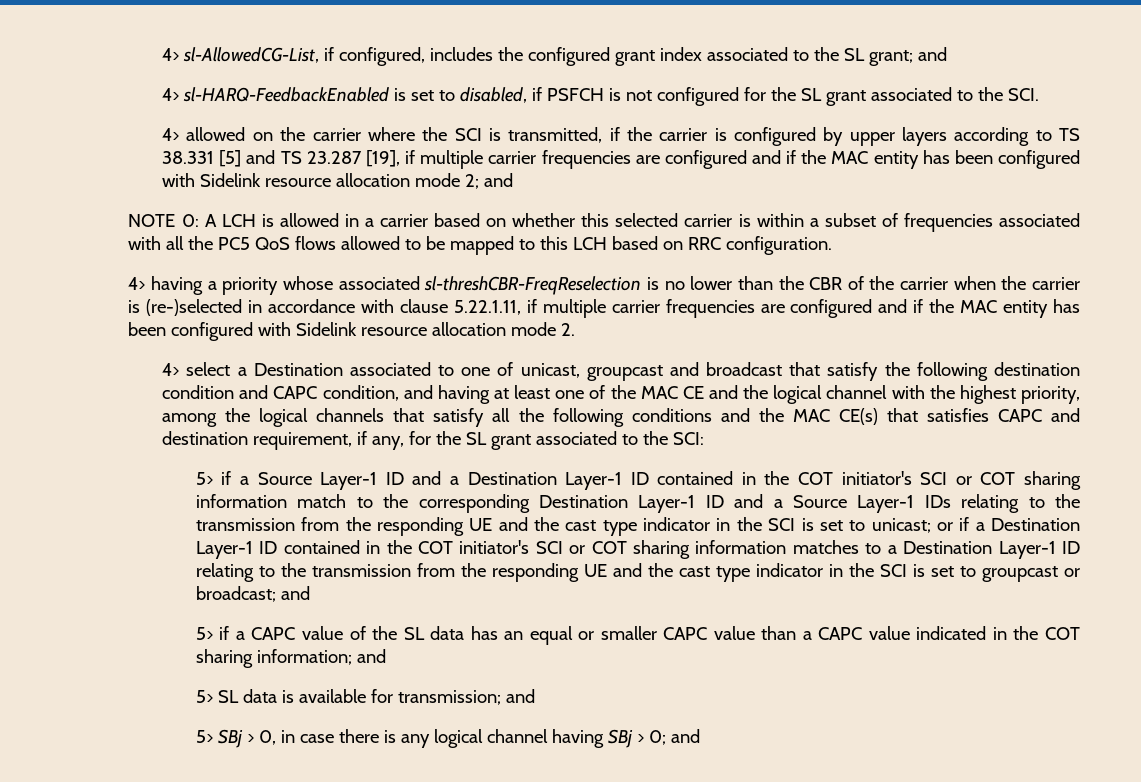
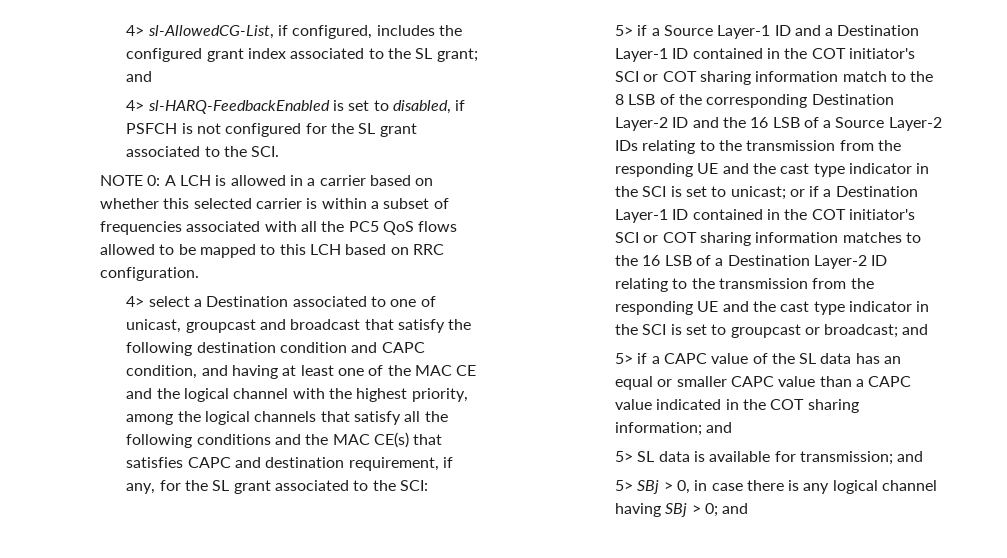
- 4> allowed on the carrier where the SCI is transmitted, if the carrier is configured by upper layers according to TS 38.331 [5] and TS 23.287 [19], if multiple carrier frequencies are configured and if the MAC entity has been configured with Sidelink resource allocation mode 2; and
- 4> having a priority whose associated sl-threshCBR-FreqReselection is no lower than the CBR of the carrier when the carrier is (re-)selected in accordance with clause 5.22.1.11, if multiple carrier frequencies are configured and if the MAC entity has been configured with Sidelink resource allocation mode 2.
- 5> if a Source Layer-1 ID and a Destination Layer-1 ID contained in the COT initiator's SCI or COT sharing information match to the corresponding Destination Layer-1 ID and a Source Layer-1 IDs relating to the transmission from the responding UE and the cast type indicator in the SCI is set to unicast;
+ 5> if a Source Layer-1 ID and a Destination Layer-1 ID contained in the COT initiator's SCI or COT sharing information match to the 8 LSB of the corresponding Destination Layer-2 ID and the 16 LSB of a Source Layer-2 IDs relating to the transmission from the responding UE and the cast type indicator in the SCI is set to unicast;
- or if a Destination Layer-1 ID contained in the COT initiator's SCI or COT sharing information matches to a Destination Layer-1 ID relating to the transmission from the responding UE and the cast type indicator in the SCI is set to groupcast or broadcast;
+ or if a Destination Layer-1 ID contained in the COT initiator's SCI or COT sharing information matches to the 16 LSB of a Destination Layer-2 ID relating to the transmission from the responding UE and the cast type indicator in the SCI is set to groupcast or broadcast;

